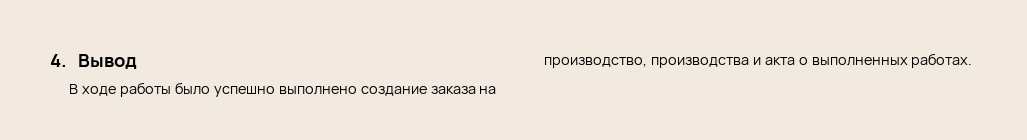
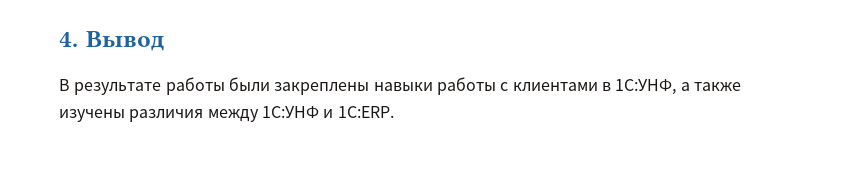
- В ходе работы было успешно выполнено создание заказа на производство, производства и акта о выполненных работах.
+ В результате работы были закреплены навыки работы с клиентами в 1С:УНФ, а также изучены различия между 1С:УНФ и 1С:ERP.

